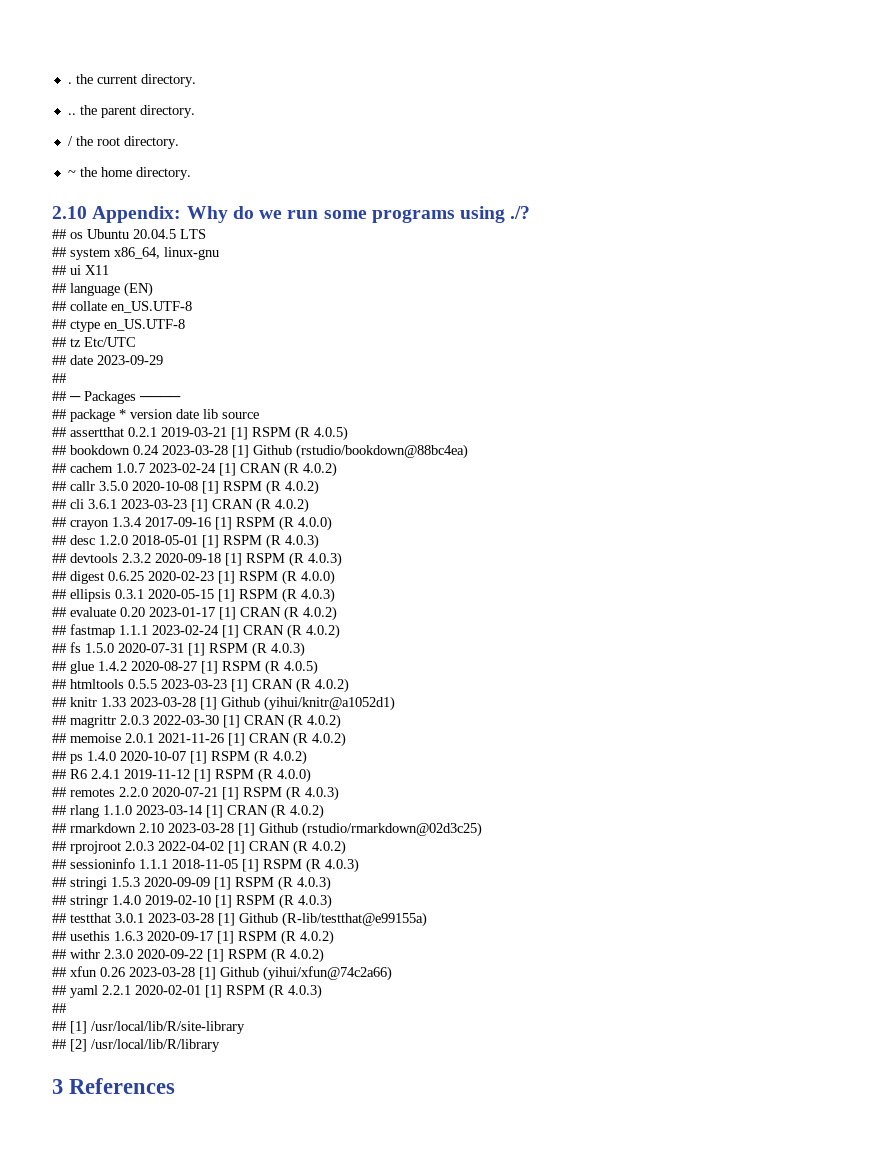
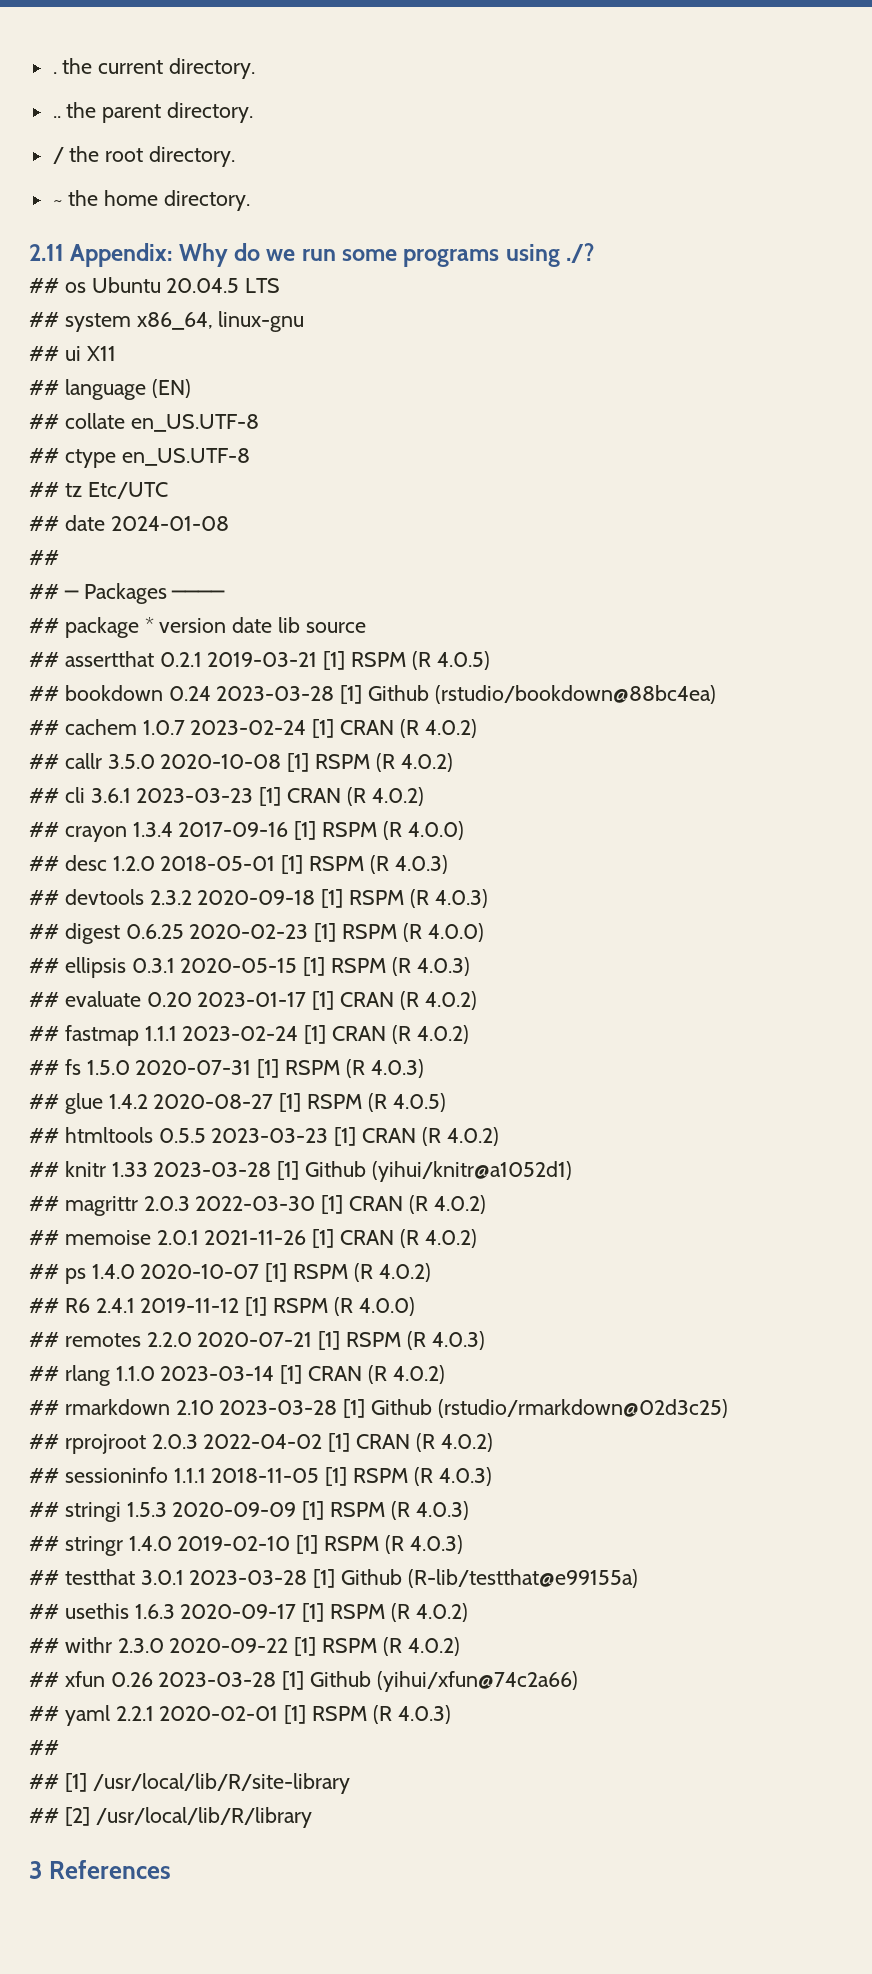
- 2.10 Appendix: Why do we run some programs using ./?
+ 2.11 Appendix: Why do we run some programs using ./?
- ## date 2023-09-29
+ ## date 2024-01-08

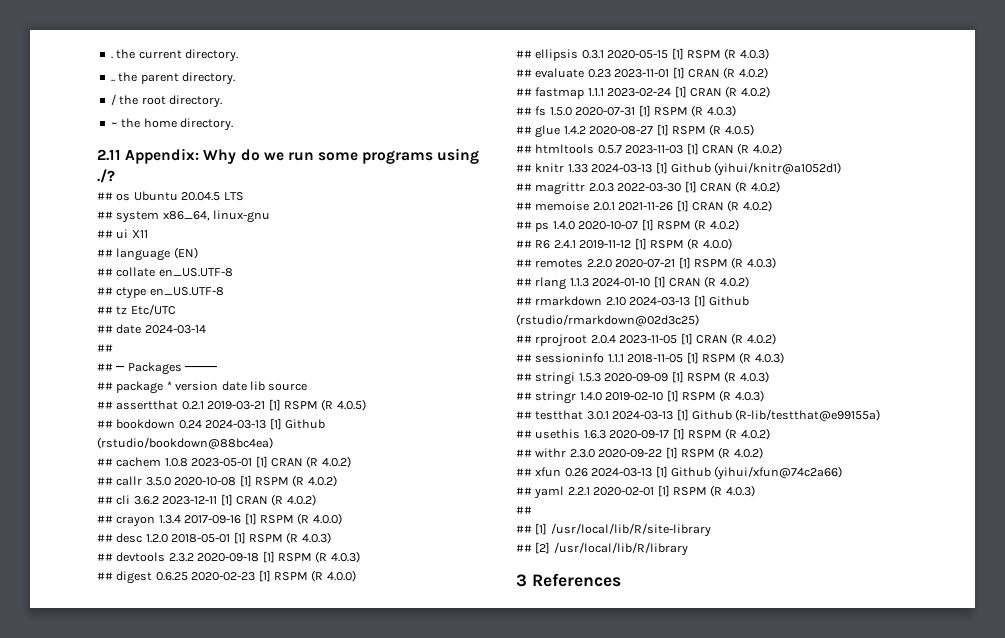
- ## date 2024-01-08
+ ## date 2024-03-14
- ## bookdown 0.24 2023-03-28 [1] Github (rstudio/bookdown@88bc4ea)
+ ## bookdown 0.24 2024-03-13 [1] Github (rstudio/bookdown@88bc4ea)
- ## cachem 1.0.7 2023-02-24 [1] CRAN (R 4.0.2)
+ ## cachem 1.0.8 2023-05-01 [1] CRAN (R 4.0.2)
- ## cli 3.6.1 2023-03-23 [1] CRAN (R 4.0.2)
+ ## cli 3.6.2 2023-12-11 [1] CRAN (R 4.0.2)
- ## evaluate 0.20 2023-01-17 [1] CRAN (R 4.0.2)
+ ## evaluate 0.23 2023-11-01 [1] CRAN (R 4.0.2)
- ## htmltools 0.5.5 2023-03-23 [1] CRAN (R 4.0.2)
+ ## htmltools 0.5.7 2023-11-03 [1] CRAN (R 4.0.2)
- ## knitr 1.33 2023-03-28 [1] Github (yihui/knitr@a1052d1)
+ ## knitr 1.33 2024-03-13 [1] Github (yihui/knitr@a1052d1)
- ## rlang 1.1.0 2023-03-14 [1] CRAN (R 4.0.2)
+ ## rlang 1.1.3 2024-01-10 [1] CRAN (R 4.0.2)
- ## rmarkdown 2.10 2023-03-28 [1] Github (rstudio/rmarkdown@02d3c25)
+ ## rmarkdown 2.10 2024-03-13 [1] Github (rstudio/rmarkdown@02d3c25)
- ## rprojroot 2.0.3 2022-04-02 [1] CRAN (R 4.0.2)
+ ## rprojroot 2.0.4 2023-11-05 [1] CRAN (R 4.0.2)
- ## testthat 3.0.1 2023-03-28 [1] Github (R-lib/testthat@e99155a)
+ ## testthat 3.0.1 2024-03-13 [1] Github (R-lib/testthat@e99155a)
- ## xfun 0.26 2023-03-28 [1] Github (yihui/xfun@74c2a66)
+ ## xfun 0.26 2024-03-13 [1] Github (yihui/xfun@74c2a66)

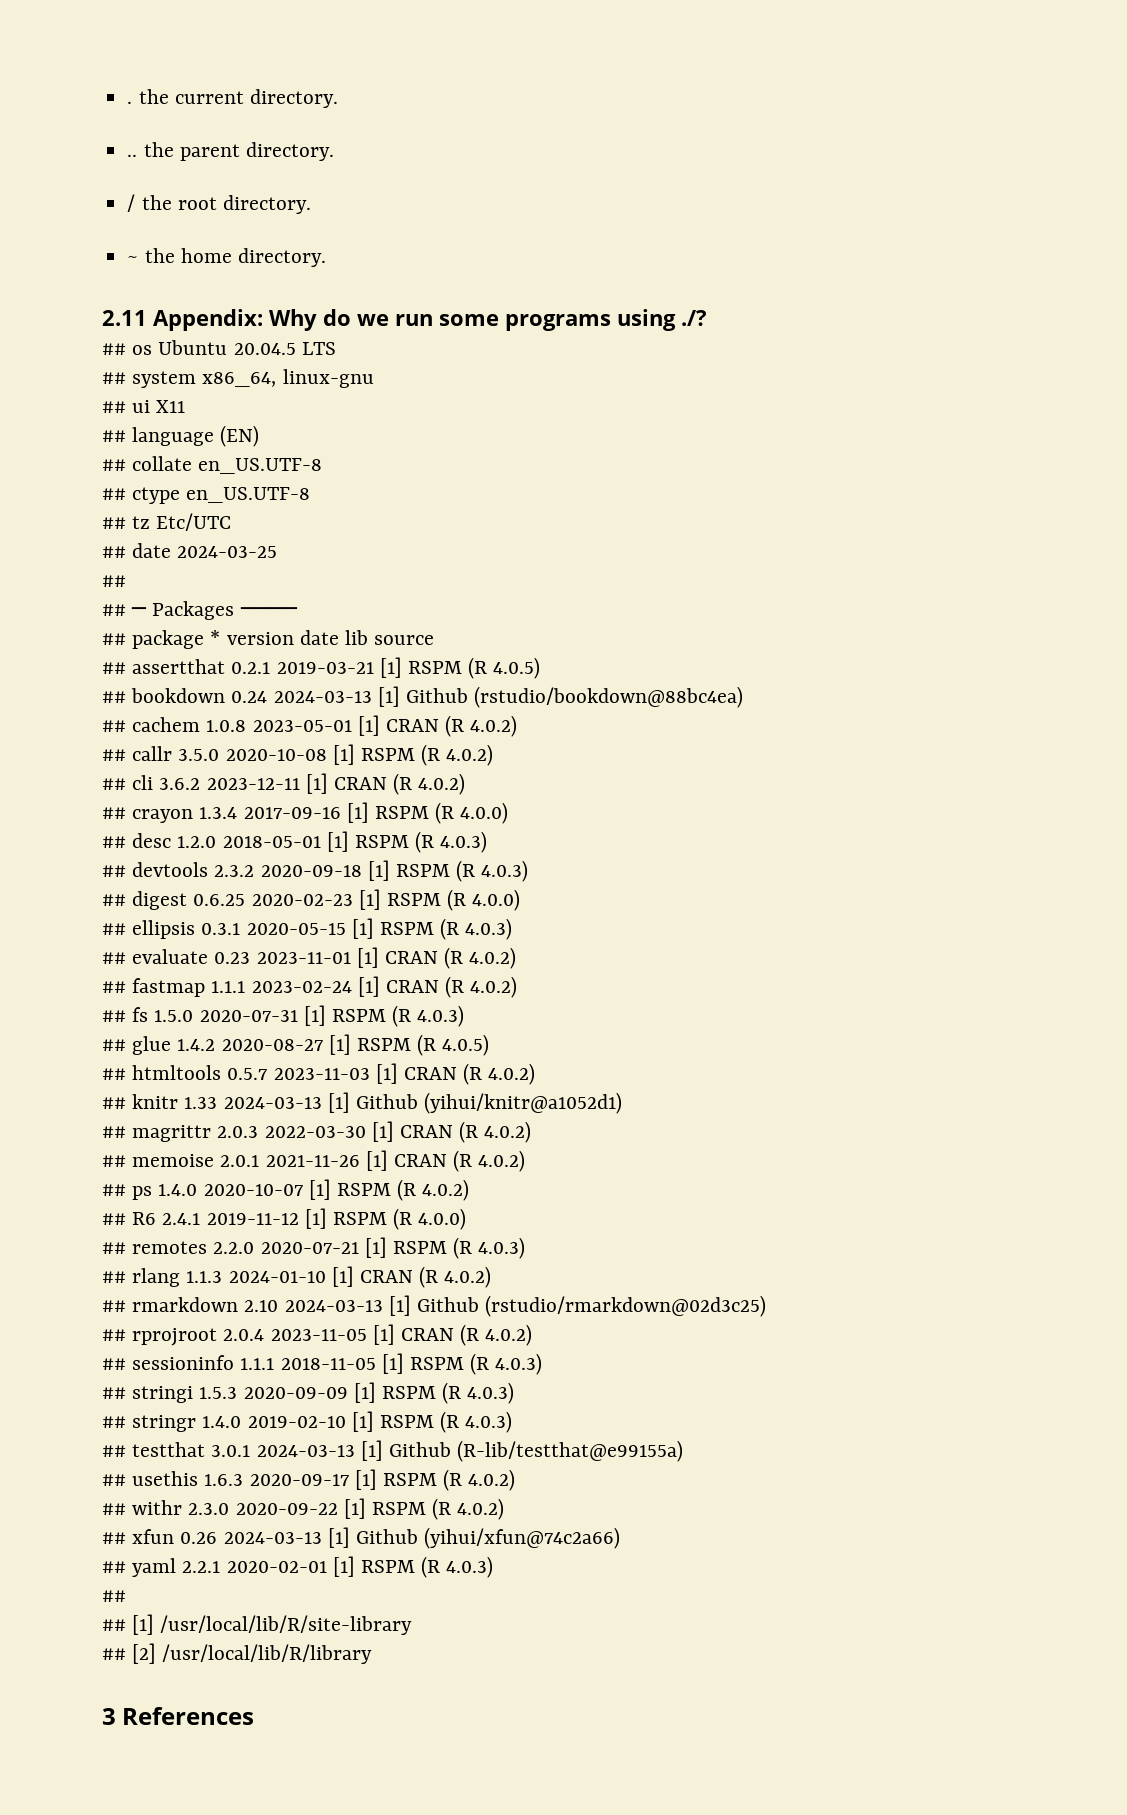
- ## date 2024-03-14
+ ## date 2024-03-25

